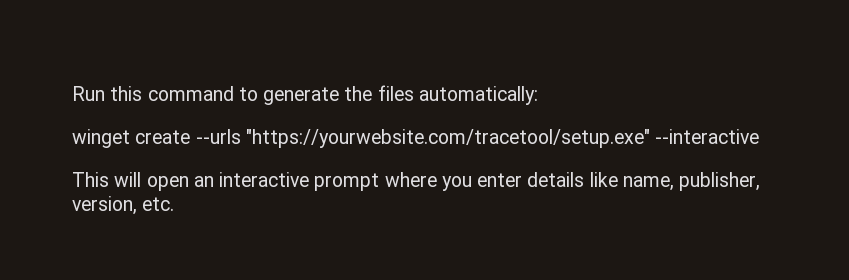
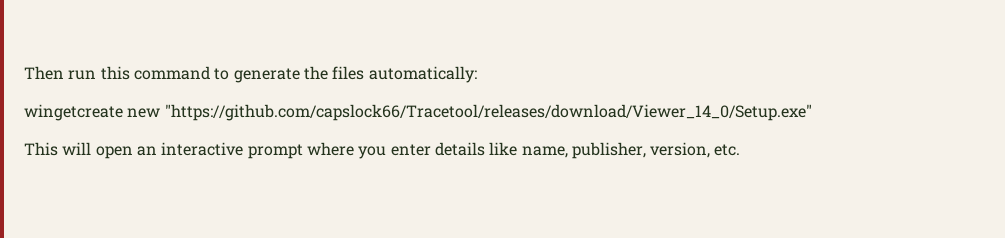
- Run this command to generate the files automatically:
+ Then run this command to generate the files automatically:
- winget create --urls "https://yourwebsite.com/tracetool/setup.exe" --interactive
+ wingetcreate new "https://github.com/capslock66/Tracetool/releases/download/Viewer_14_0/Setup.exe"

